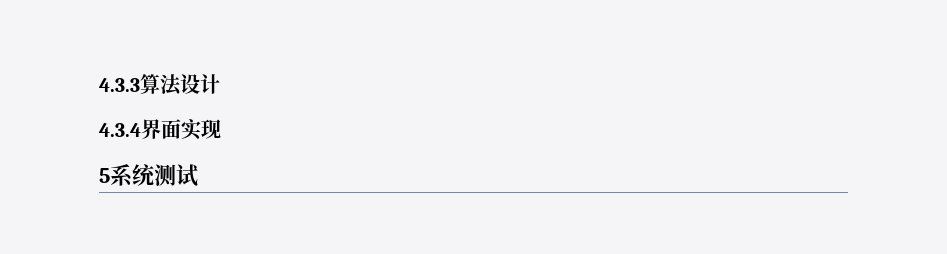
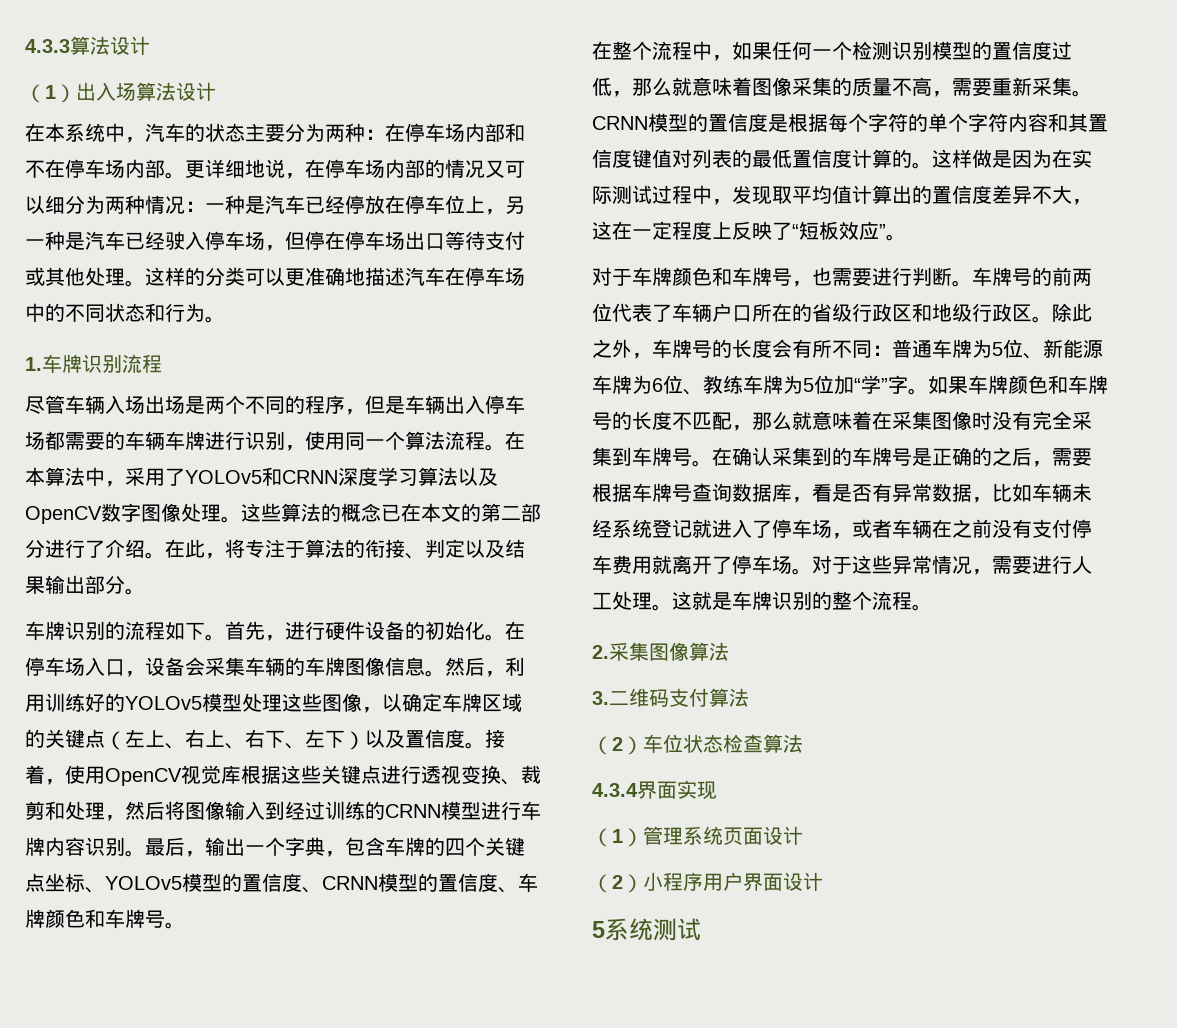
+ （1）出入场算法设计
+ 在本系统中，汽车的状态主要分为两种：在停车场内部和不在停车场内部。更详细地说，在停车场内部的情况又可以细分为两种情况：一种是汽车已经停放在停车位上，另一种是汽车已经驶入停车场，但停在停车场出口等待支付或其他处理。这样的分类可以更准确地描述汽车在停车场中的不同状态和行为。
+ 1.车牌识别流程
+ 尽管车辆入场出场是两个不同的程序，但是车辆出入停车场都需要的车辆车牌进行识别，使用同一个算法流程。在本算法中，采用了YOLOv5和CRNN深度学习算法以及OpenCV数字图像处理。这些算法的概念已在本文的第二部分进行了介绍。在此，将专注于算法的衔接、判定以及结果输出部分。
+ 车牌识别的流程如下。首先，进行硬件设备的初始化。在停车场入口，设备会采集车辆的车牌图像信息。然后，利用训练好的YOLOv5模型处理这些图像，以确定车牌区域的关键点（左上、右上、右下、左下）以及置信度。接着，使用OpenCV视觉库根据这些关键点进行透视变换、裁剪和处理，然后将图像输入到经过训练的CRNN模型进行车牌内容识别。最后，输出一个字典，包含车牌的四个关键点坐标、YOLOv5模型的置信度、CRNN模型的置信度、车牌颜色和车牌号。
+ 在整个流程中，如果任何一个检测识别模型的置信度过低，那么就意味着图像采集的质量不高，需要重新采集。CRNN模型的置信度是根据每个字符的单个字符内容和其置信度键值对列表的最低置信度计算的。这样做是因为在实际测试过程中，发现取平均值计算出的置信度差异不大，这在一定程度上反映了“短板效应”。
+ 对于车牌颜色和车牌号，也需要进行判断。车牌号的前两位代表了车辆户口所在的省级行政区和地级行政区。除此之外，车牌号的长度会有所不同：普通车牌为5位、新能源车牌为6位、教练车牌为5位加“学”字。如果车牌颜色和车牌号的长度不匹配，那么就意味着在采集图像时没有完全采集到车牌号。在确认采集到的车牌号是正确的之后，需要根据车牌号查询数据库，看是否有异常数据，比如车辆未经系统登记就进入了停车场，或者车辆在之前没有支付停车费用就离开了停车场。对于这些异常情况，需要进行人工处理。这就是车牌识别的整个流程。
+ 2.采集图像算法
+ 3.二维码支付算法
+ （2）车位状态检查算法
  4.3.4界面实现
+ （1）管理系统页面设计
+ （2）小程序用户界面设计

